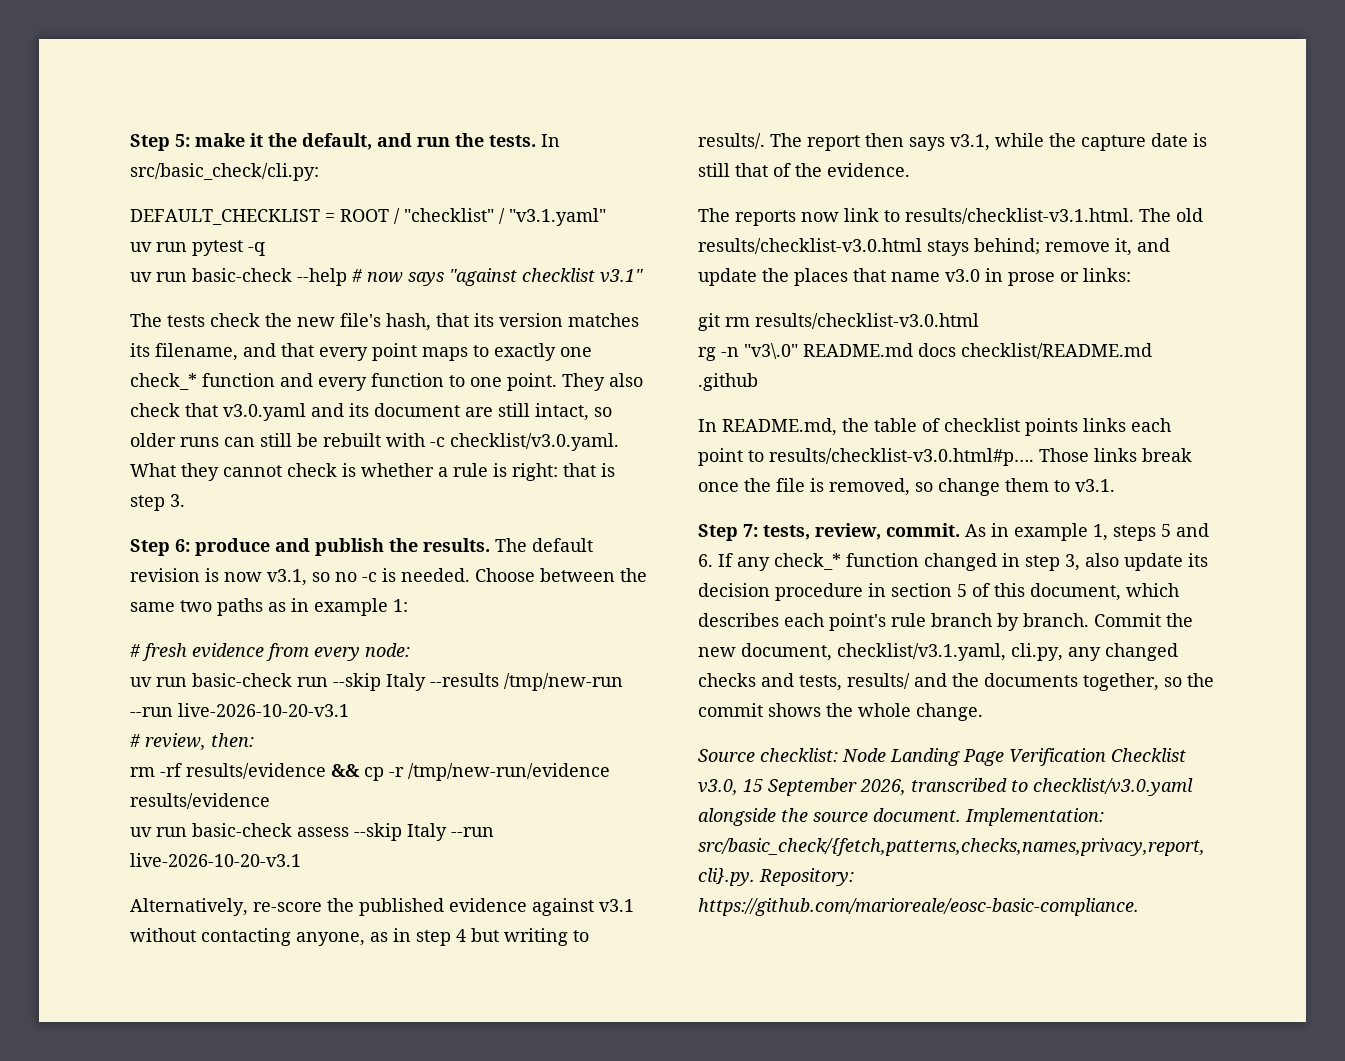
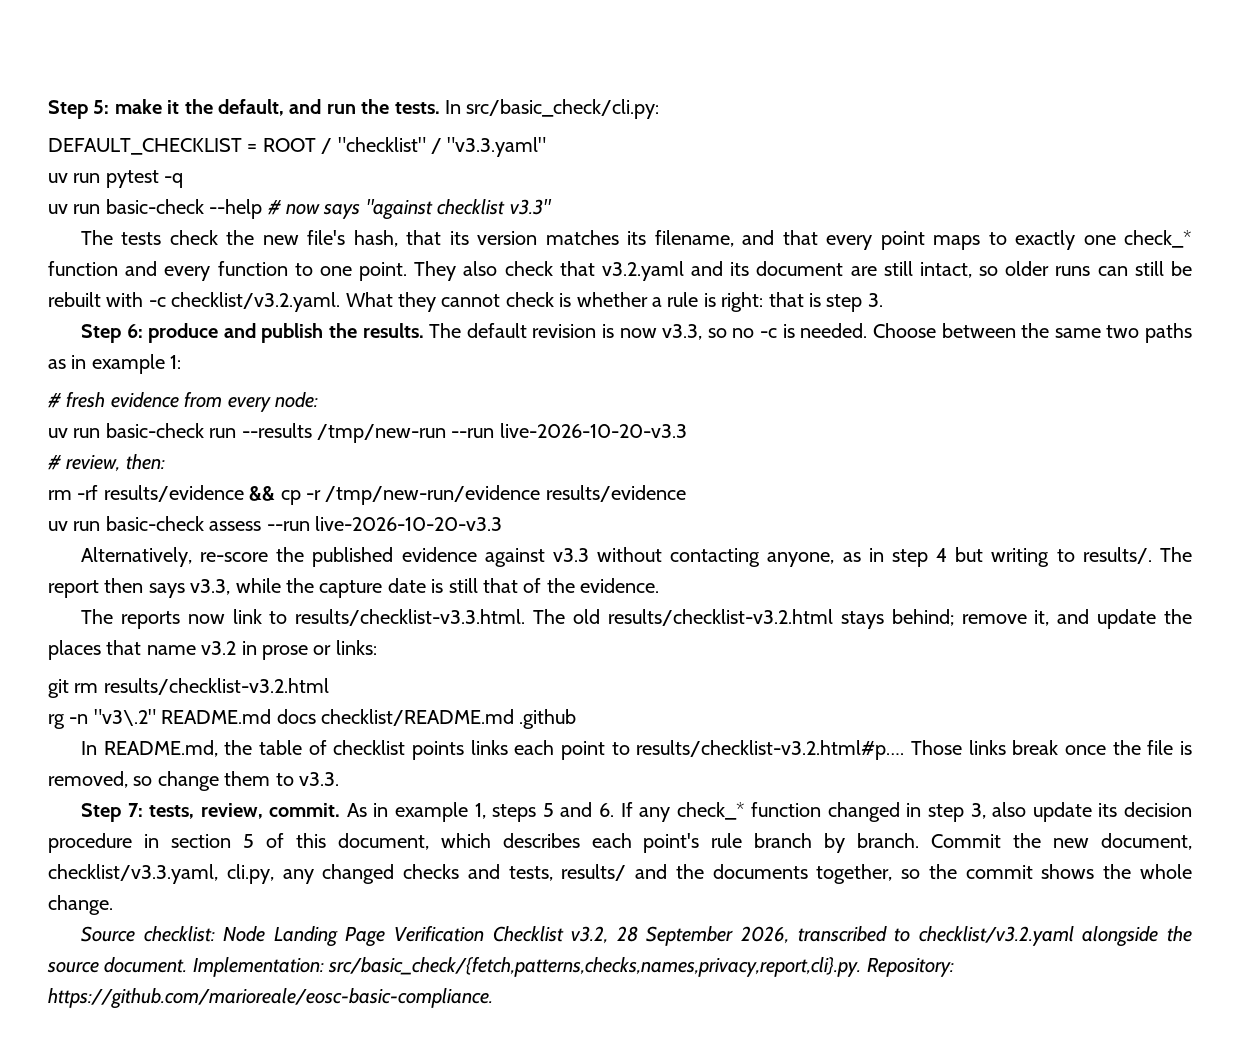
- DEFAULT_CHECKLIST = ROOT / "checklist" / "v3.1.yaml"
+ DEFAULT_CHECKLIST = ROOT / "checklist" / "v3.3.yaml"
- uv run basic-check --help # now says "against checklist v3.1"
+ uv run basic-check --help # now says "against checklist v3.3"
- They also check that v3.0.yaml and its document are still intact, so older runs can still be rebuilt with -c checklist/v3.0.yaml. What they cannot check is whether a rule is right: that is step 3.
+ They also check that v3.2.yaml and its document are still intact, so older runs can still be rebuilt with -c checklist/v3.2.yaml. What they cannot check is whether a rule is right: that is step 3.
- The default revision is now v3.1, so no -c is needed.
+ The default revision is now v3.3, so no -c is needed.
- uv run basic-check run --skip Italy --results /tmp/new-run --run live-2026-10-20-v3.1
+ uv run basic-check run --results /tmp/new-run --run live-2026-10-20-v3.3
- uv run basic-check assess --skip Italy --run live-2026-10-20-v3.1
+ uv run basic-check assess --run live-2026-10-20-v3.3
- Alternatively, re-score the published evidence against v3.1 without contacting anyone, as in step 4 but writing to results/.
+ Alternatively, re-score the published evidence against v3.3 without contacting anyone, as in step 4 but writing to results/.
- The report then says v3.1, while the capture date is still that of the evidence.
+ The report then says v3.3, while the capture date is still that of the evidence.
- The reports now link to results/checklist-v3.1.html. The old results/checklist-v3.0.html stays behind; remove it, and update the places that name v3.0 in prose or links:
+ The reports now link to results/checklist-v3.3.html. The old results/checklist-v3.2.html stays behind; remove it, and update the places that name v3.2 in prose or links:
- git rm results/checklist-v3.0.html
+ git rm results/checklist-v3.2.html
- rg -n "v3\.0" README.md docs checklist/README.md .github
+ rg -n "v3\.2" README.md docs checklist/README.md .github
- In README.md, the table of checklist points links each point to results/checklist-v3.0.html#p….
+ In README.md, the table of checklist points links each point to results/checklist-v3.2.html#p….
- Those links break once the file is removed, so change them to v3.1.
+ Those links break once the file is removed, so change them to v3.3.
- Commit the new document, checklist/v3.1.yaml, cli.py, any changed checks and tests, results/ and the documents together, so the commit shows the whole change.
+ Commit the new document, checklist/v3.3.yaml, cli.py, any changed checks and tests, results/ and the documents together, so the commit shows the whole change.
- Source checklist: Node Landing Page Verification Checklist v3.0, 15 September 2026, transcribed to checklist/v3.0.yaml alongside the source document.
+ Source checklist: Node Landing Page Verification Checklist v3.2, 28 September 2026, transcribed to checklist/v3.2.yaml alongside the source document.

